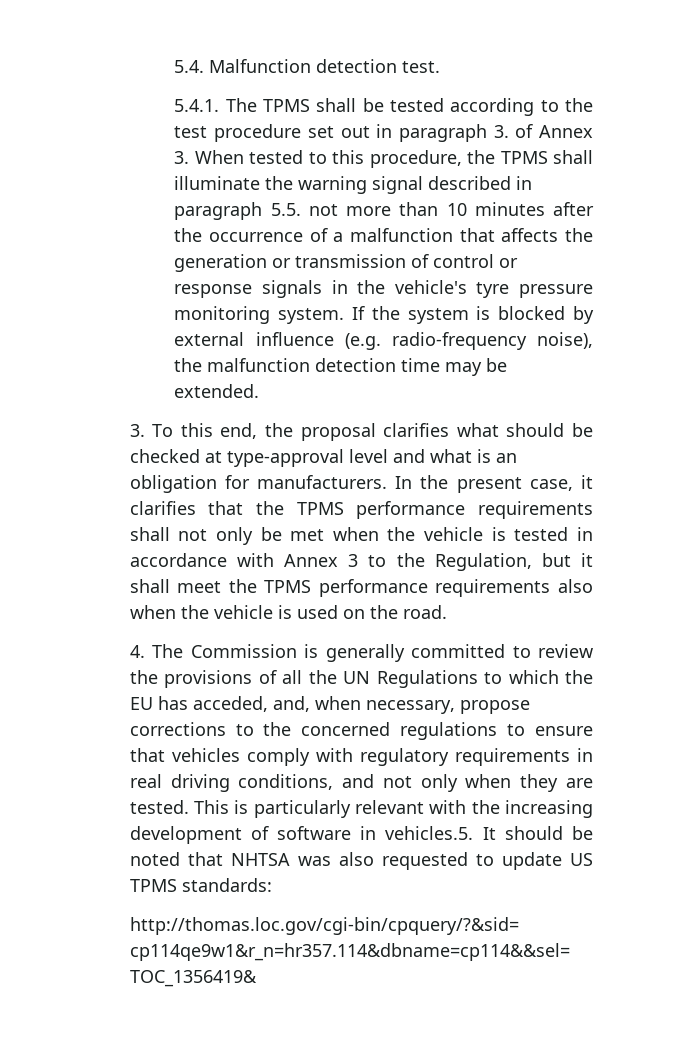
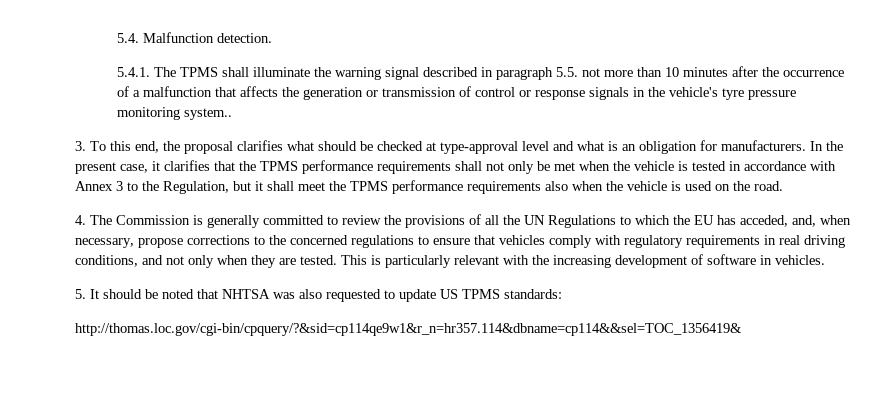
- 5.4. Malfunction detection test.
+ 5.4. Malfunction detection.
- 5.4.1. The TPMS shall be tested according to the test procedure set out in paragraph 3. of Annex 3. When tested to this procedure, the TPMS shall illuminate the warning signal described in paragraph 5.5. not more than 10 minutes after the occurrence of a malfunction that affects the generation or transmission of control or response signals in the vehicle's tyre pressure monitoring system. If the system is blocked by external influence (e.g. radio-frequency noise), the malfunction detection time may be extended.
+ 5.4.1. The TPMS shall illuminate the warning signal described in paragraph 5.5. not more than 10 minutes after the occurrence of a malfunction that affects the generation or transmission of control or response signals in the vehicle's tyre pressure monitoring system..
- This is particularly relevant with the increasing development of software in vehicles.5. It should be noted that NHTSA was also requested to update US TPMS standards:
+ This is particularly relevant with the increasing development of software in vehicles.
+ 5. It should be noted that NHTSA was also requested to update US TPMS standards:

